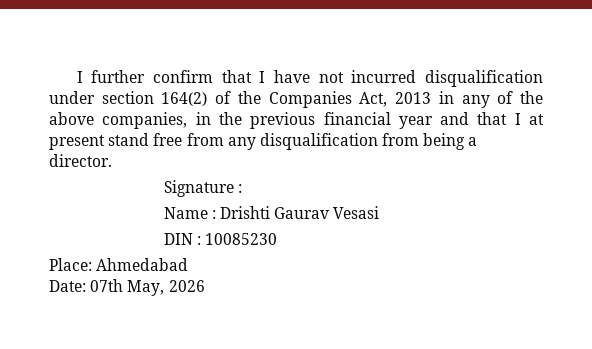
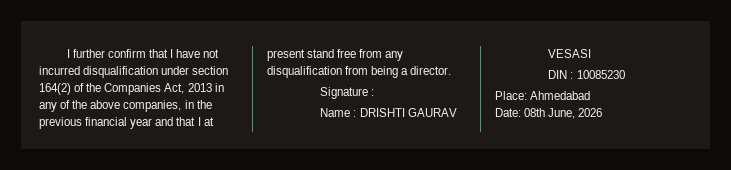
- Name : Drishti Gaurav Vesasi
+ Name : DRISHTI GAURAV VESASI
- Date: 07th May, 2026
+ Date: 08th June, 2026

